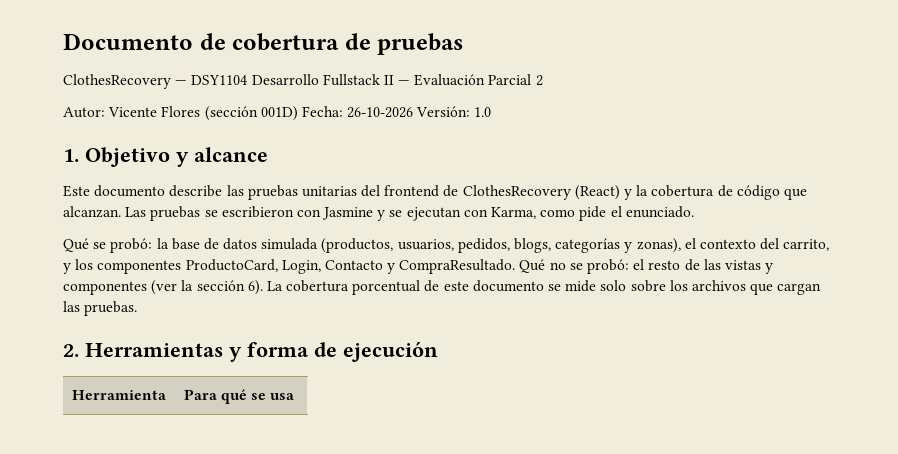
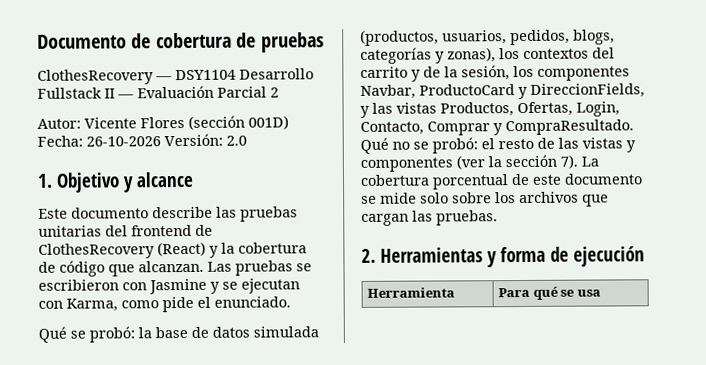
- Autor: Vicente Flores (sección 001D) Fecha: 26-10-2026 Versión: 1.0
+ Autor: Vicente Flores (sección 001D) Fecha: 26-10-2026 Versión: 2.0
- Qué se probó: la base de datos simulada (productos, usuarios, pedidos, blogs, categorías y zonas), el contexto del carrito, y los componentes ProductoCard, Login, Contacto y CompraResultado.
+ Qué se probó: la base de datos simulada (productos, usuarios, pedidos, blogs, categorías y zonas), los contextos del carrito y de la sesión, los componentes Navbar, ProductoCard y DireccionFields, y las vistas Productos, Ofertas, Login, Contacto, Comprar y CompraResultado.
- Qué no se probó: el resto de las vistas y componentes (ver la sección 6).
+ Qué no se probó: el resto de las vistas y componentes (ver la sección 7).

